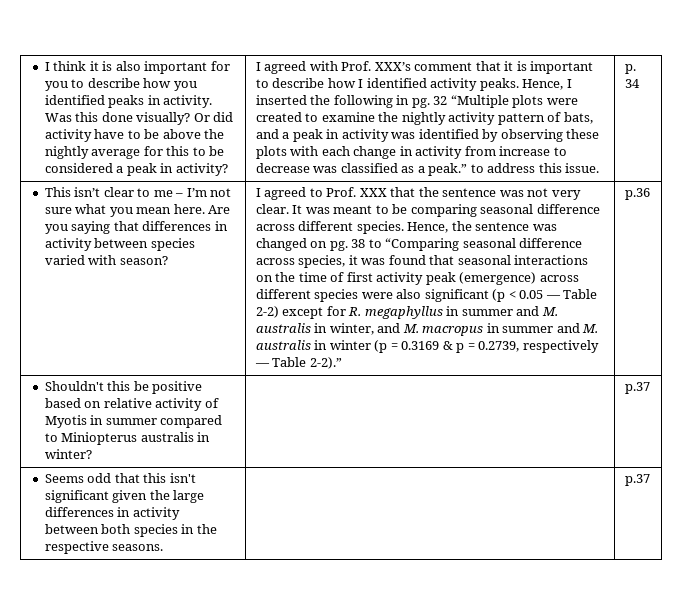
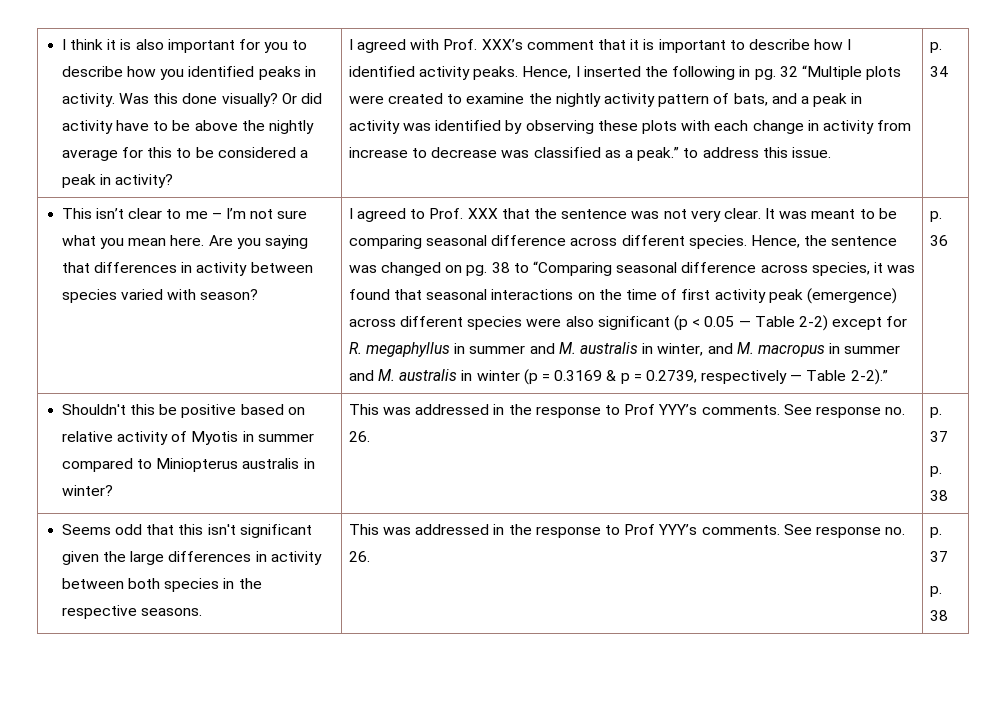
- p.36
+ p. 36
- Shouldn't this be positive based on relative activity of Myotis in summer compared to Miniopterus australis in winter? | | p.37
+ Shouldn't this be positive based on relative activity of Myotis in summer compared to Miniopterus australis in winter? | This was addressed in the response to Prof YYY’s comments. See response no. 26. | p. 37
+ p. 38
- Seems odd that this isn't significant given the large differences in activity between both species in the respective seasons. | | p.37
+ Seems odd that this isn't significant given the large differences in activity between both species in the respective seasons. | This was addressed in the response to Prof YYY’s comments. See response no. 26. | p. 37
+ p. 38

